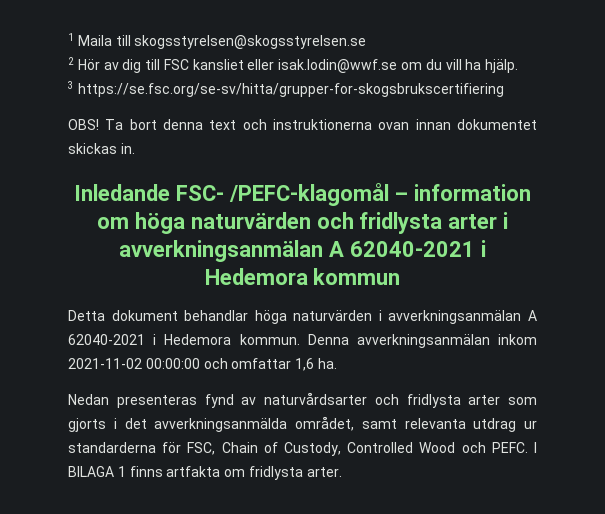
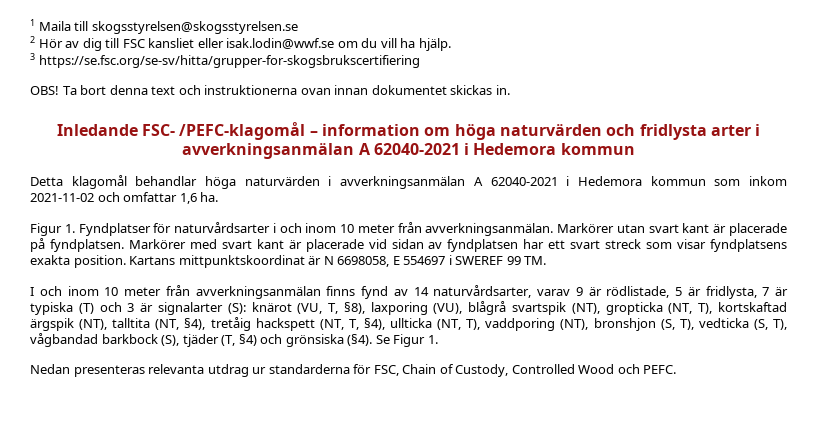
- Detta dokument behandlar höga naturvärden i avverkningsanmälan A 62040-2021 i Hedemora kommun. Denna avverkningsanmälan inkom 2021-11-02 00:00:00 och omfattar 1,6 ha.
+ Detta klagomål behandlar höga naturvärden i avverkningsanmälan A 62040-2021 i Hedemora kommun som inkom 2021-11-02 och omfattar 1,6 ha.
- Nedan presenteras fynd av naturvårdsarter och fridlysta arter som gjorts i det avverkningsanmälda området, samt relevanta utdrag ur standarderna för FSC, Chain of Custody, Controlled Wood och PEFC. I BILAGA 1 finns artfakta om fridlysta arter.
+ Figur 1. Fyndplatser för naturvårdsarter i och inom 10 meter från avverkningsanmälan. Markörer utan svart kant är placerade på fyndplatsen. Markörer med svart kant är placerade vid sidan av fyndplatsen har ett svart streck som visar fyndplatsens exakta position. Kartans mittpunktskoordinat är N 6698058, E 554697 i SWEREF 99 TM.
+ I och inom 10 meter från avverkningsanmälan finns fynd av 14 naturvårdsarter, varav 9 är rödlistade, 5 är fridlysta, 7 är typiska (T) och 3 är signalarter (S): knärot (VU, T, §8), laxporing (VU), blågrå svartspik (NT), gropticka (NT, T), kortskaftad ärgspik (NT), talltita (NT, §4), tretåig hackspett (NT, T, §4), ullticka (NT, T), vaddporing (NT), bronshjon (S, T), vedticka (S, T), vågbandad barkbock (S), tjäder (T, §4) och grönsiska (§4). Se Figur 1.
+ Nedan presenteras relevanta utdrag ur standarderna för FSC, Chain of Custody, Controlled Wood och PEFC.

